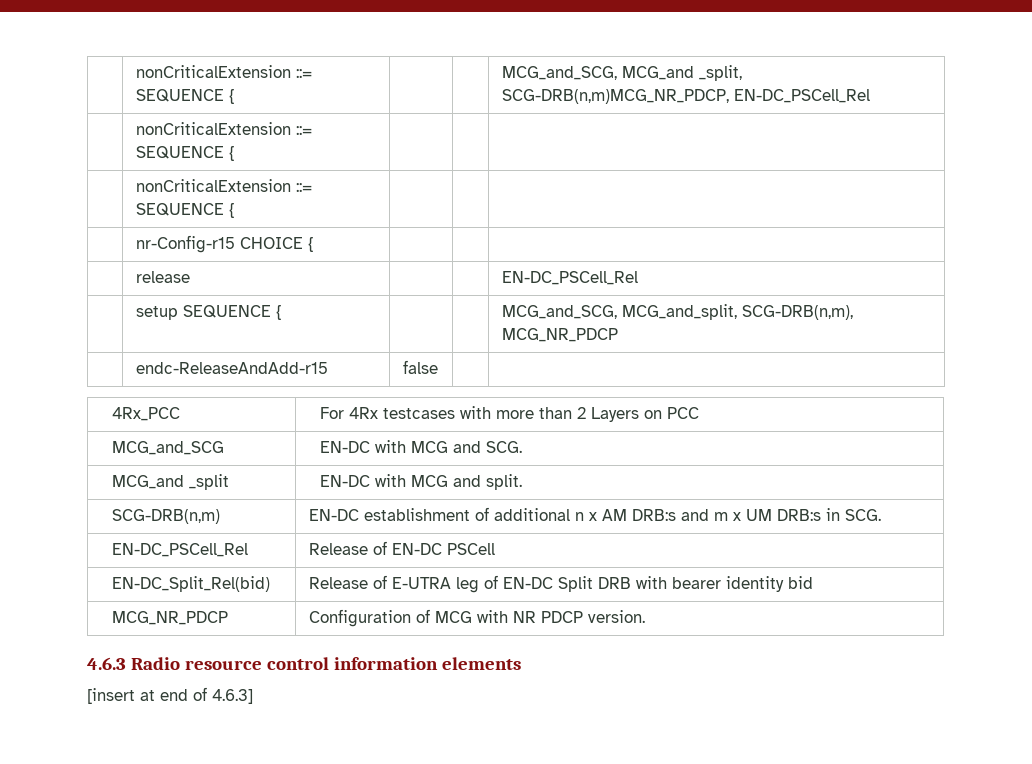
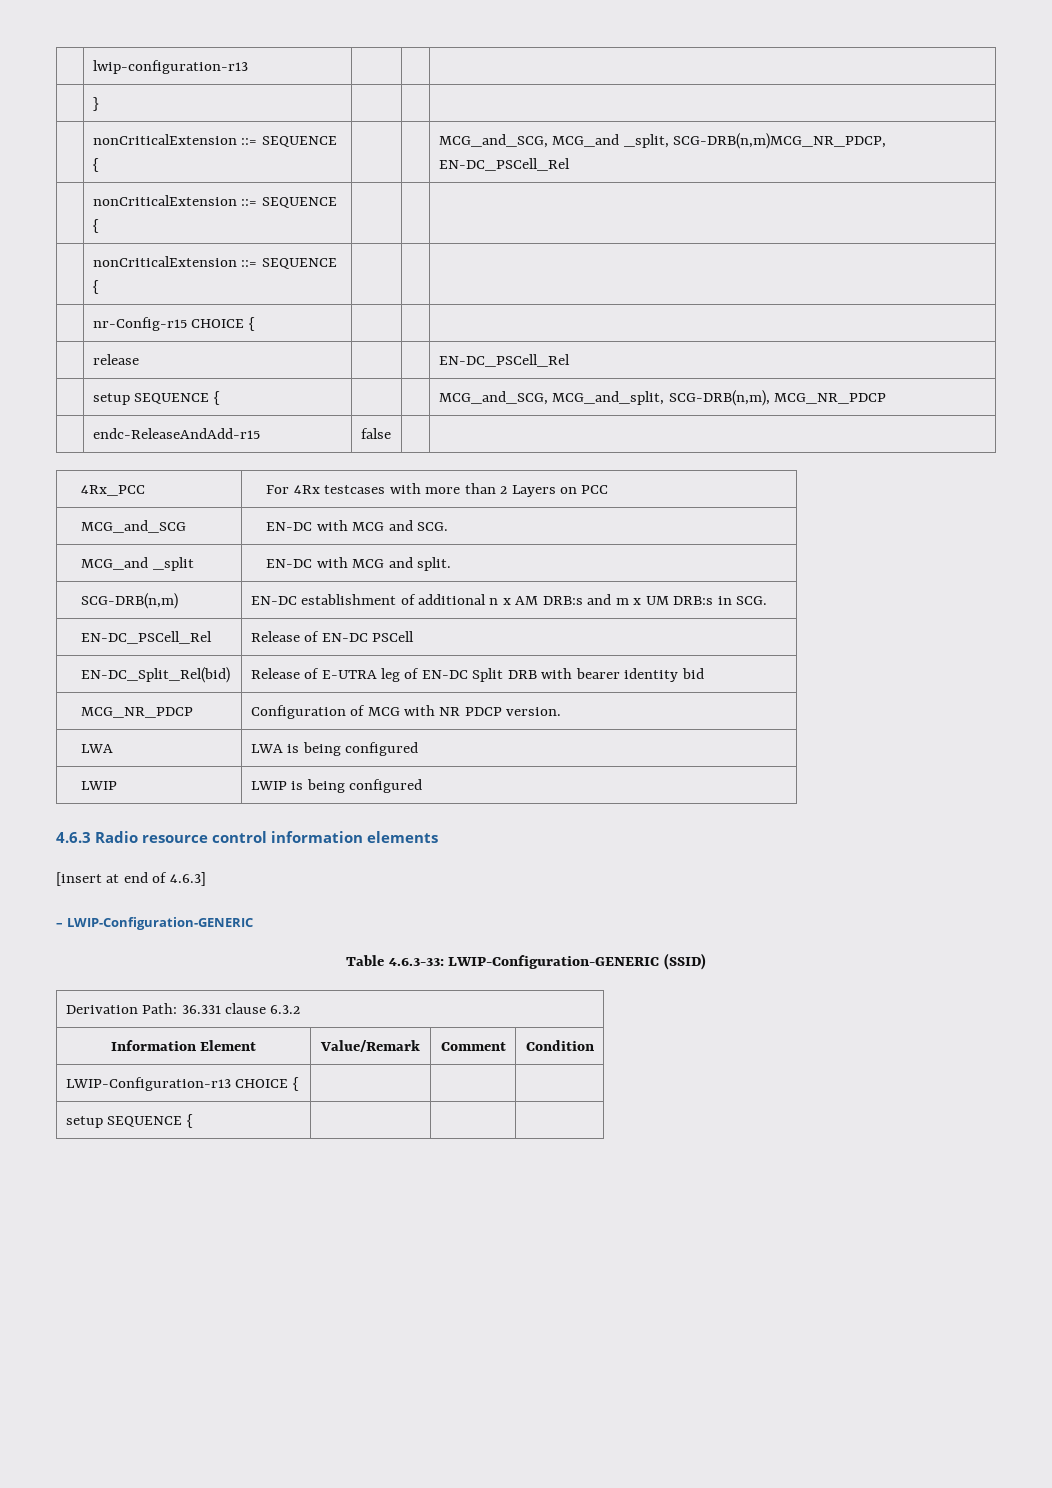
+ | lwip-configuration-r13 | | |
+ | } | | |
+ LWA | LWA is being configured
+ LWIP | LWIP is being configured
+ – LWIP-Configuration-GENERIC
+ Table 4.6.3-33: LWIP-Configuration-GENERIC (SSID)
+ Derivation Path: 36.331 clause 6.3.2
+ Information Element | Value/Remark | Comment | Condition
+ LWIP-Configuration-r13 CHOICE { | | |
+ setup SEQUENCE { | | |

